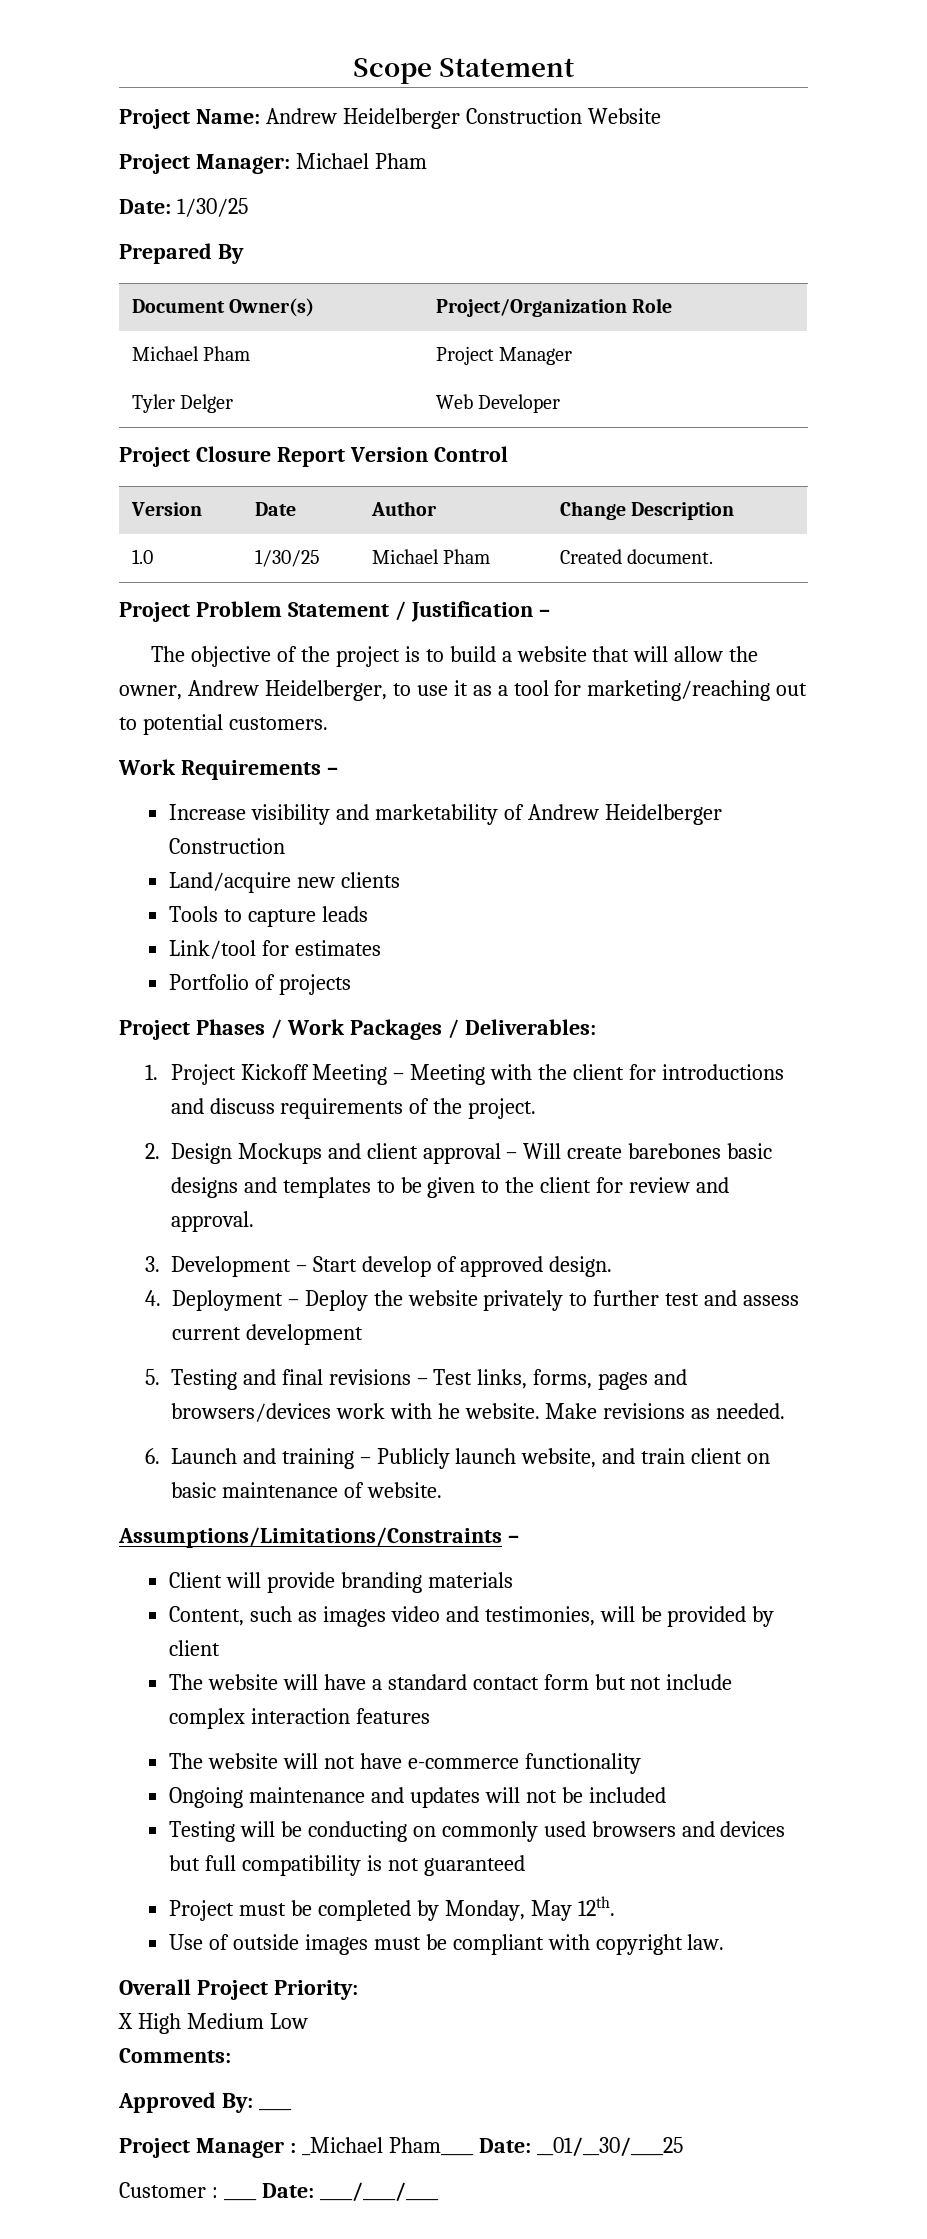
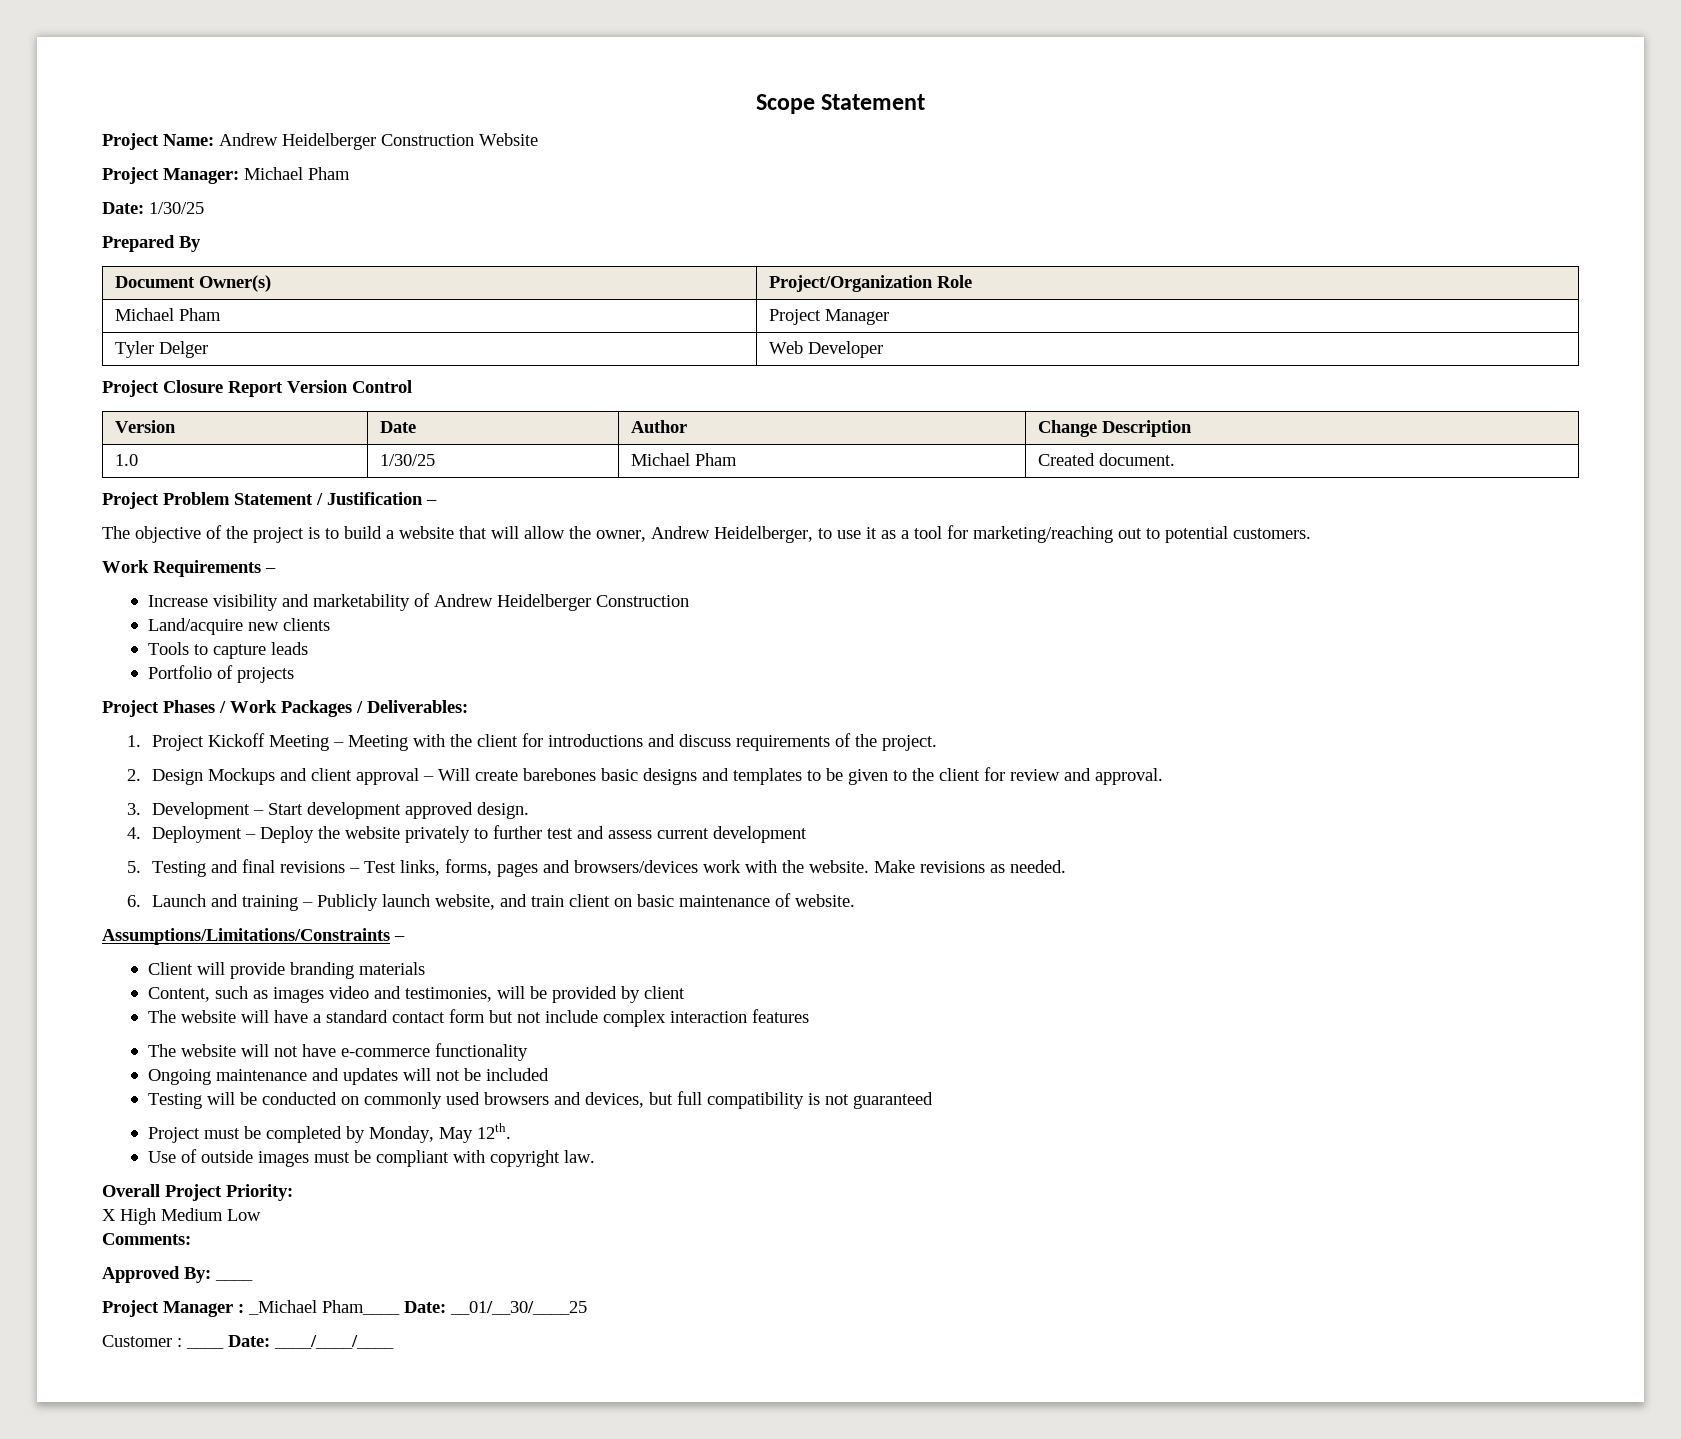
- Link/tool for estimates
- 3. Development – Start develop of approved design.
+ 3. Development – Start development approved design.
- 5. Testing and final revisions – Test links, forms, pages and browsers/devices work with he website.
+ 5. Testing and final revisions – Test links, forms, pages and browsers/devices work with the website.
- Testing will be conducting on commonly used browsers and devices but full compatibility is not guaranteed
+ Testing will be conducted on commonly used browsers and devices, but full compatibility is not guaranteed

